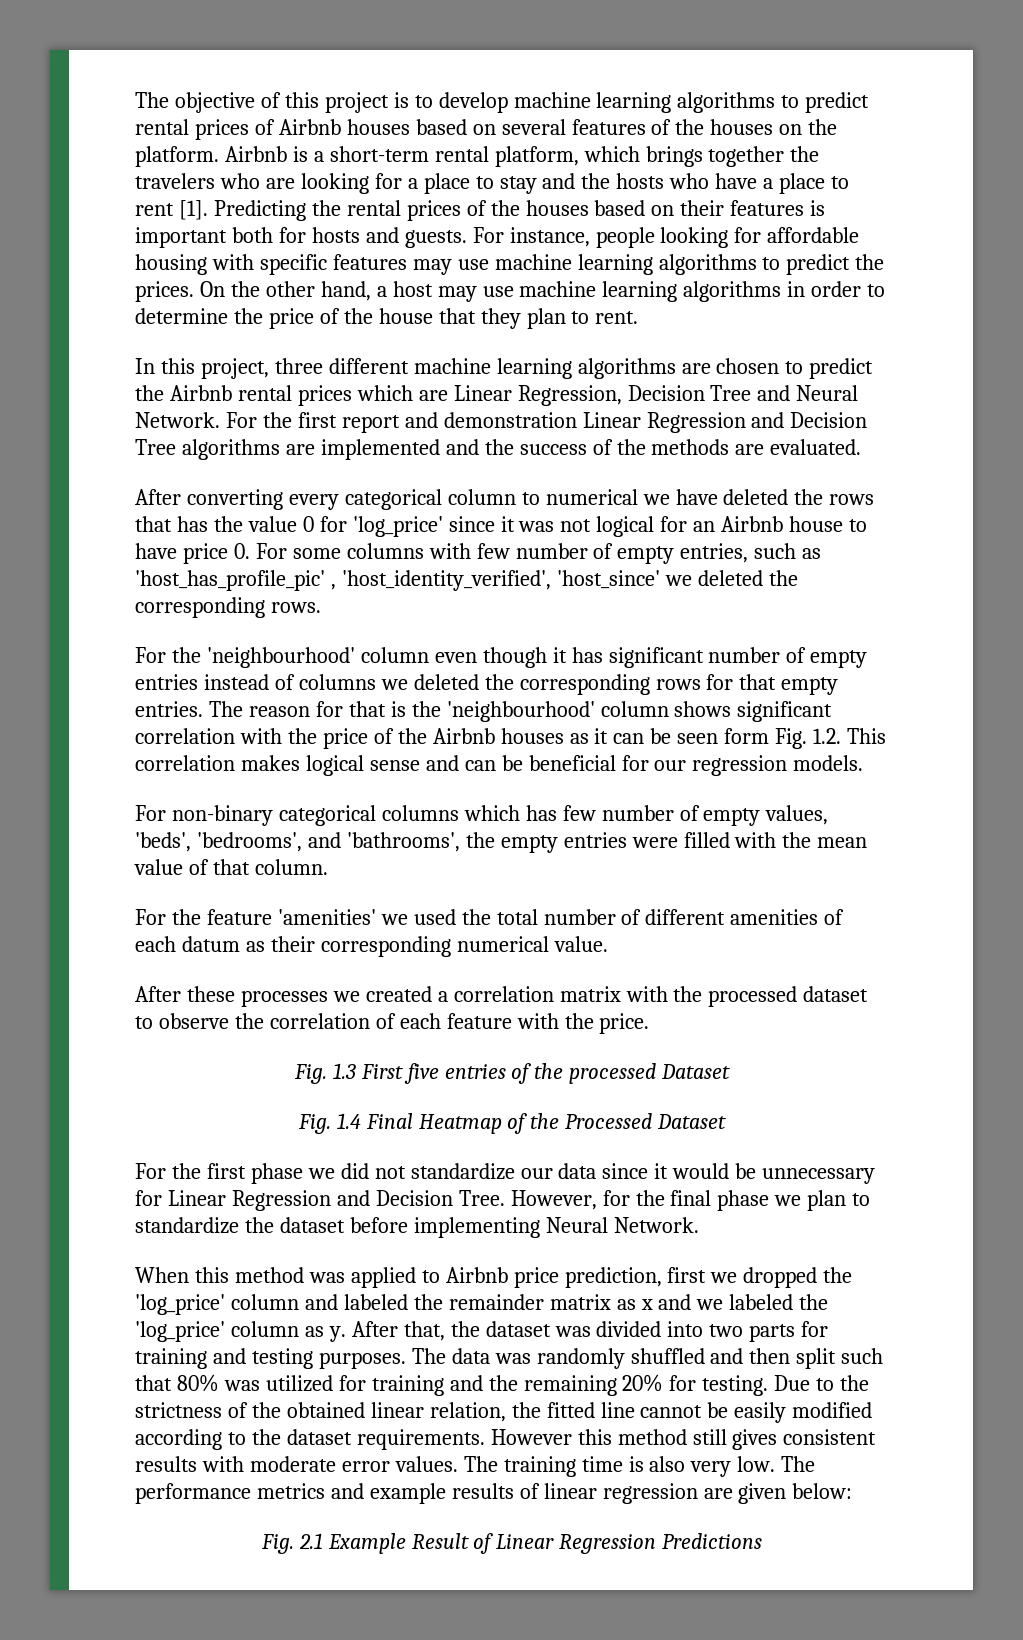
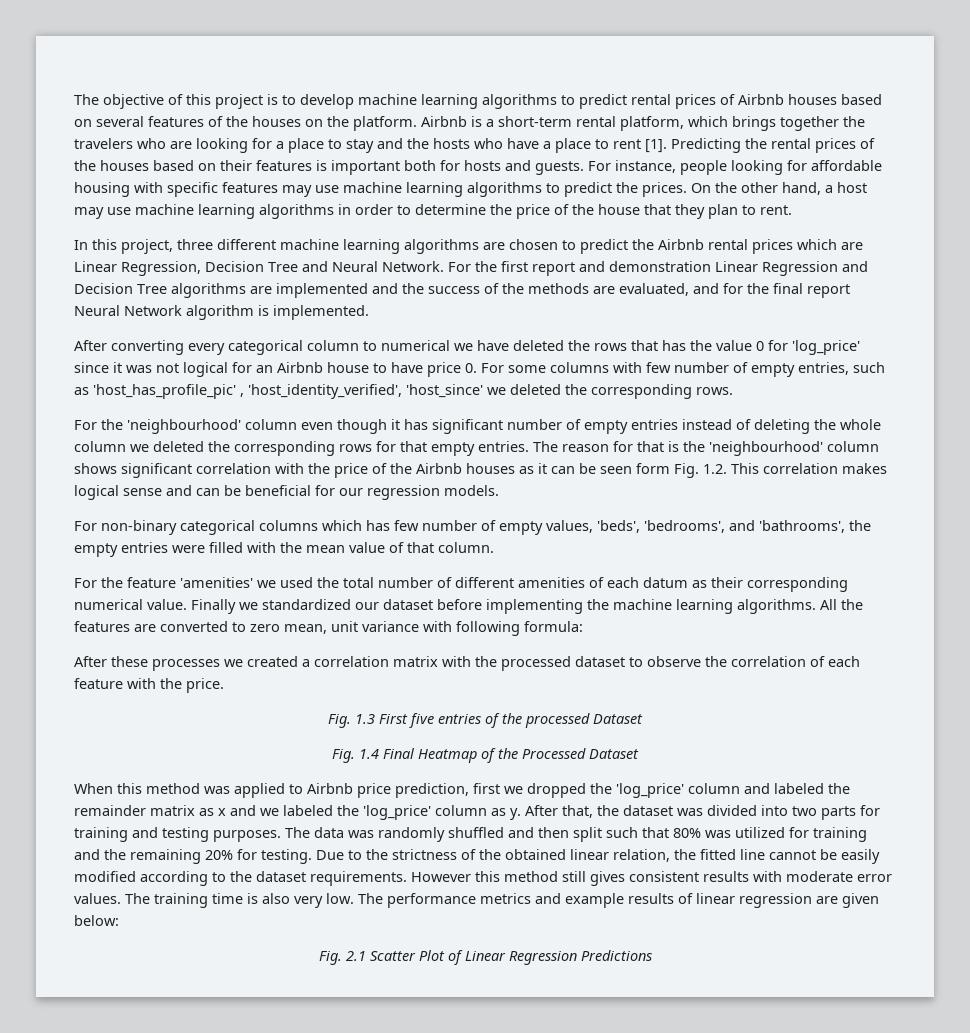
- For the first report and demonstration Linear Regression and Decision Tree algorithms are implemented and the success of the methods are evaluated.
+ For the first report and demonstration Linear Regression and Decision Tree algorithms are implemented and the success of the methods are evaluated, and for the final report Neural Network algorithm is implemented.
- For the 'neighbourhood' column even though it has significant number of empty entries instead of columns we deleted the corresponding rows for that empty entries.
+ For the 'neighbourhood' column even though it has significant number of empty entries instead of deleting the whole column we deleted the corresponding rows for that empty entries.
+ Finally we standardized our dataset before implementing the machine learning algorithms. All the features are converted to zero mean, unit variance with following formula:
- For the first phase we did not standardize our data since it would be unnecessary for Linear Regression and Decision Tree. However, for the final phase we plan to standardize the dataset before implementing Neural Network.
- Fig. 2.1 Example Result of Linear Regression Predictions
+ Fig. 2.1 Scatter Plot of Linear Regression Predictions

